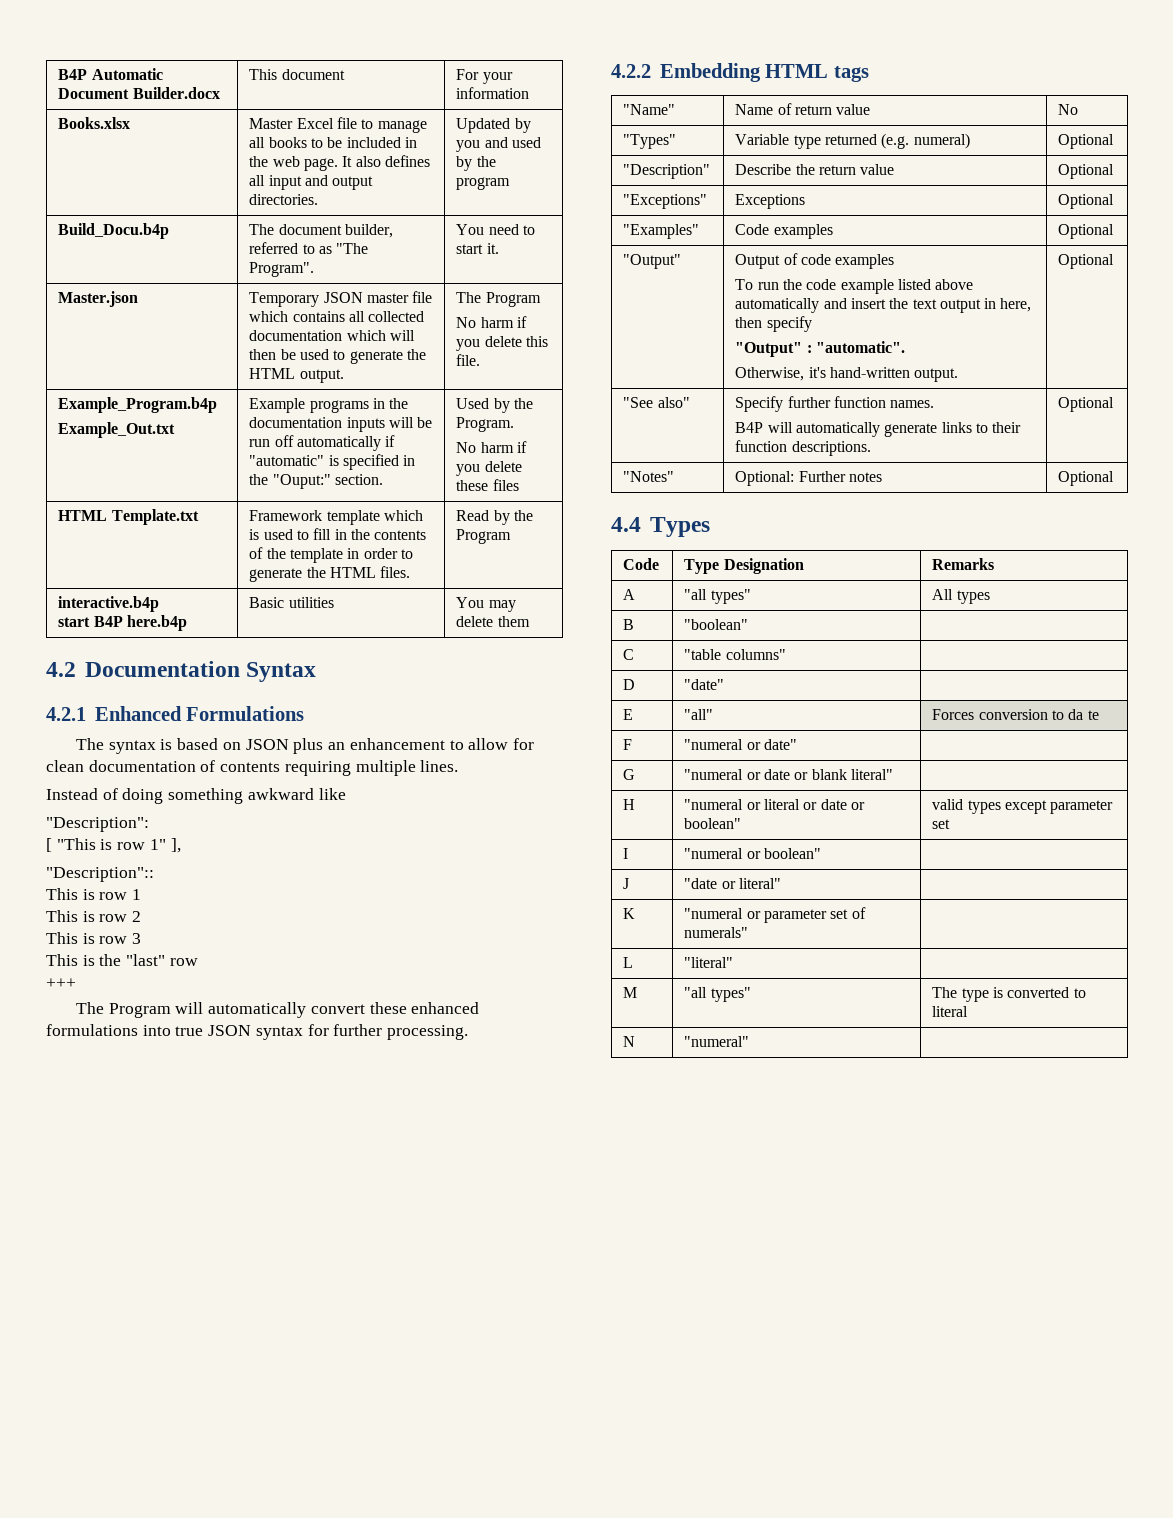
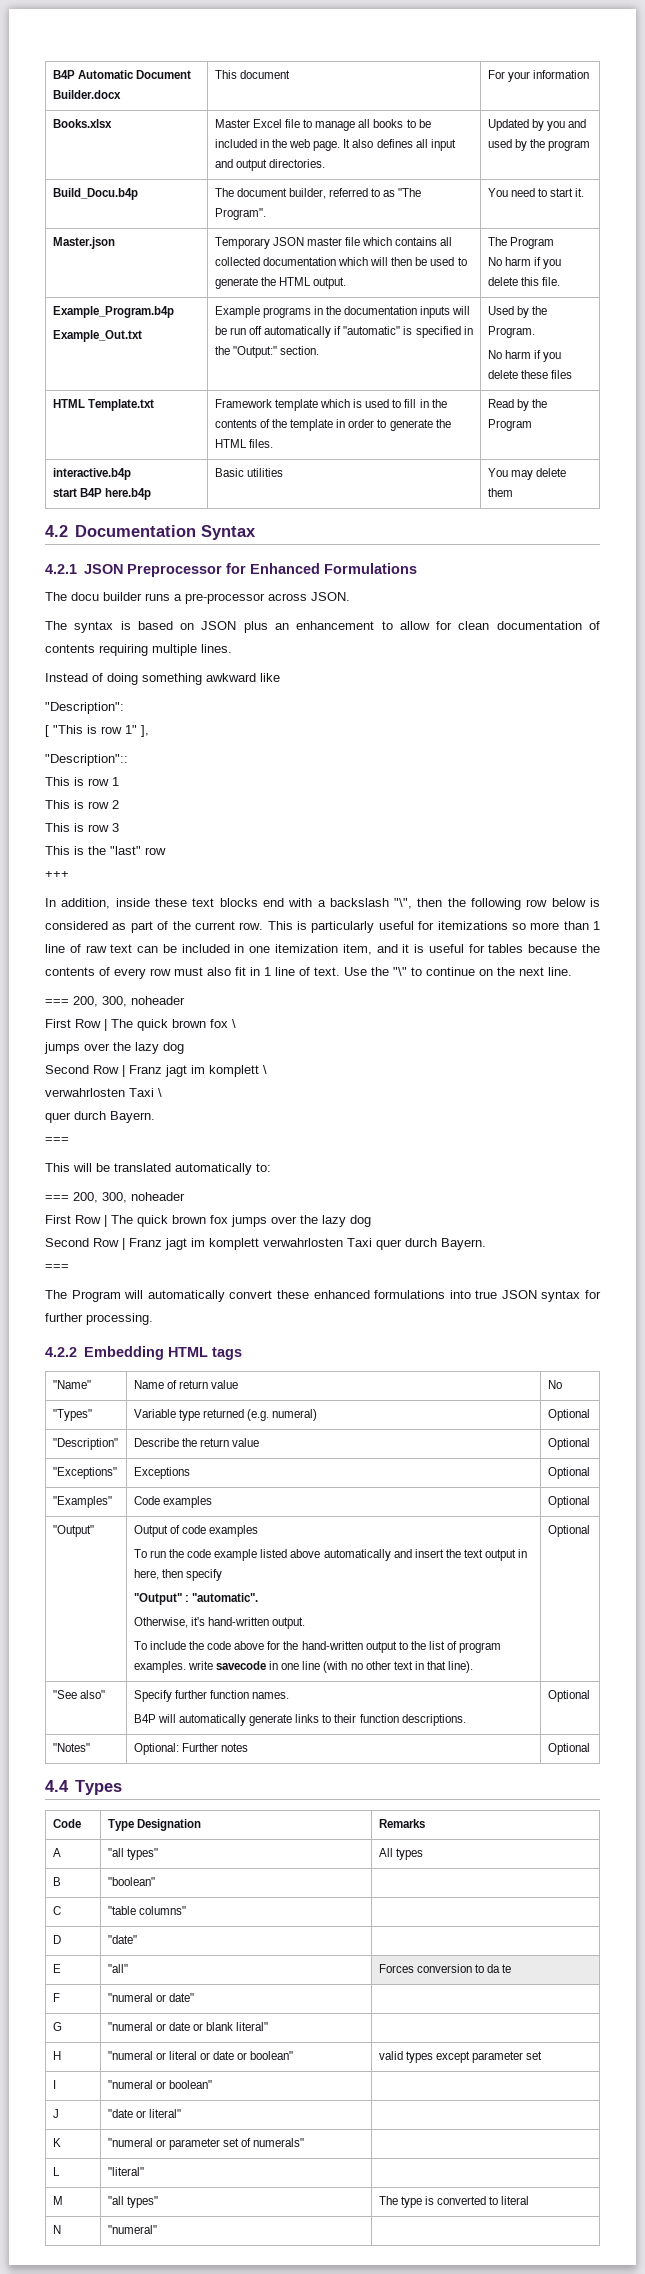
  Example_Program.b4p
- Example_Out.txt | Example programs in the documentation inputs will be run off automatically if "automatic" is specified in the "Ouput:" section. | Used by the Program.
+ Example_Out.txt | Example programs in the documentation inputs will be run off automatically if "automatic" is specified in the "Output:" section. | Used by the Program.
- 4.2.1 Enhanced Formulations
+ 4.2.1 JSON Preprocessor for Enhanced Formulations
+ The docu builder runs a pre-processor across JSON.
+ In addition, inside these text blocks end with a backslash "\", then the following row below is considered as part of the current row. This is particularly useful for itemizations so more than 1 line of raw text can be included in one itemization item, and it is useful for tables because the contents of every row must also fit in 1 line of text. Use the "\" to continue on the next line.
+ === 200, 300, noheader
+ First Row | The quick brown fox \
+ jumps over the lazy dog
+ Second Row | Franz jagt im komplett \
+ verwahrlosten Taxi \
+ quer durch Bayern.
+ ===
+ This will be translated automatically to:
+ === 200, 300, noheader
+ First Row | The quick brown fox jumps over the lazy dog
+ Second Row | Franz jagt im komplett verwahrlosten Taxi quer durch Bayern.
+ ===
+ To include the code above for the hand-written output to the list of program examples. write savecode in one line (with no other text in that line).

